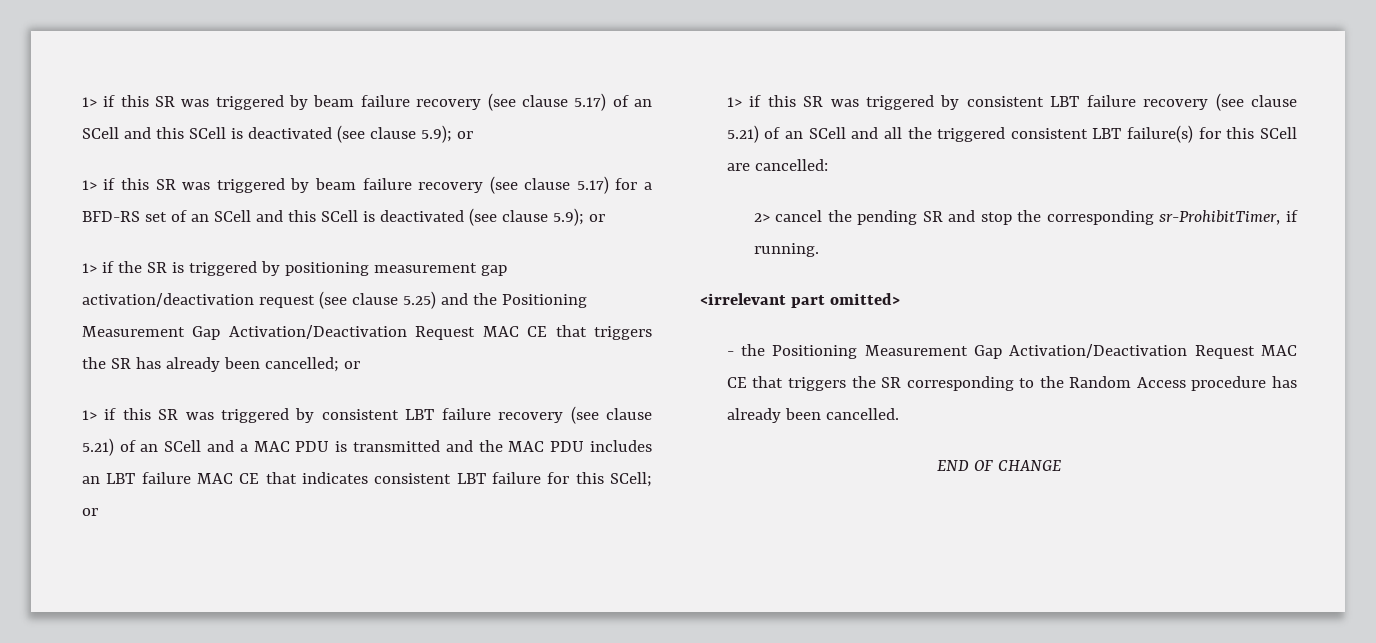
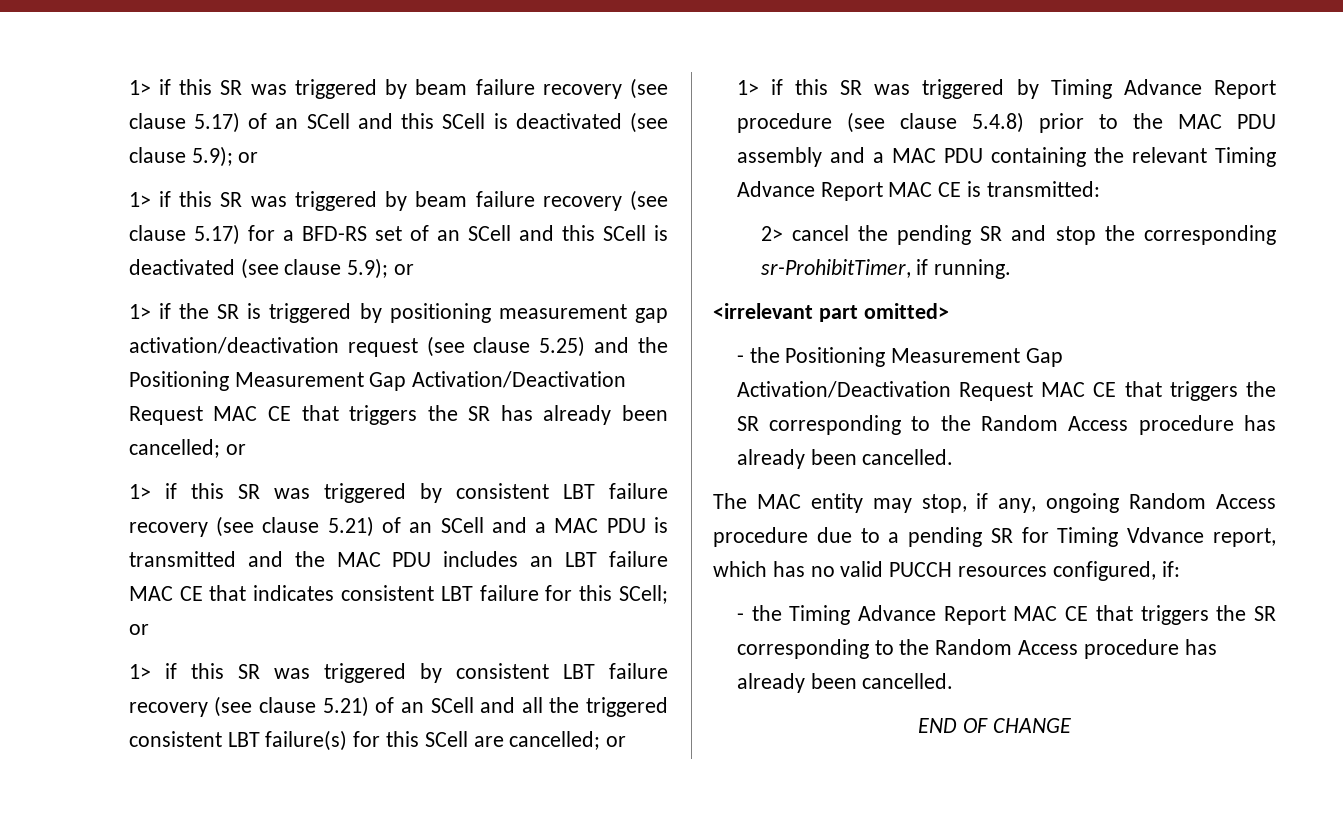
- 1> if this SR was triggered by consistent LBT failure recovery (see clause 5.21) of an SCell and all the triggered consistent LBT failure(s) for this SCell are cancelled:
+ 1> if this SR was triggered by consistent LBT failure recovery (see clause 5.21) of an SCell and all the triggered consistent LBT failure(s) for this SCell are cancelled; or
+ 1> if this SR was triggered by Timing Advance Report procedure (see clause 5.4.8) prior to the MAC PDU assembly and a MAC PDU containing the relevant Timing Advance Report MAC CE is transmitted:
+ The MAC entity may stop, if any, ongoing Random Access procedure due to a pending SR for Timing Vdvance report, which has no valid PUCCH resources configured, if:
+ - the Timing Advance Report MAC CE that triggers the SR corresponding to the Random Access procedure has already been cancelled.

